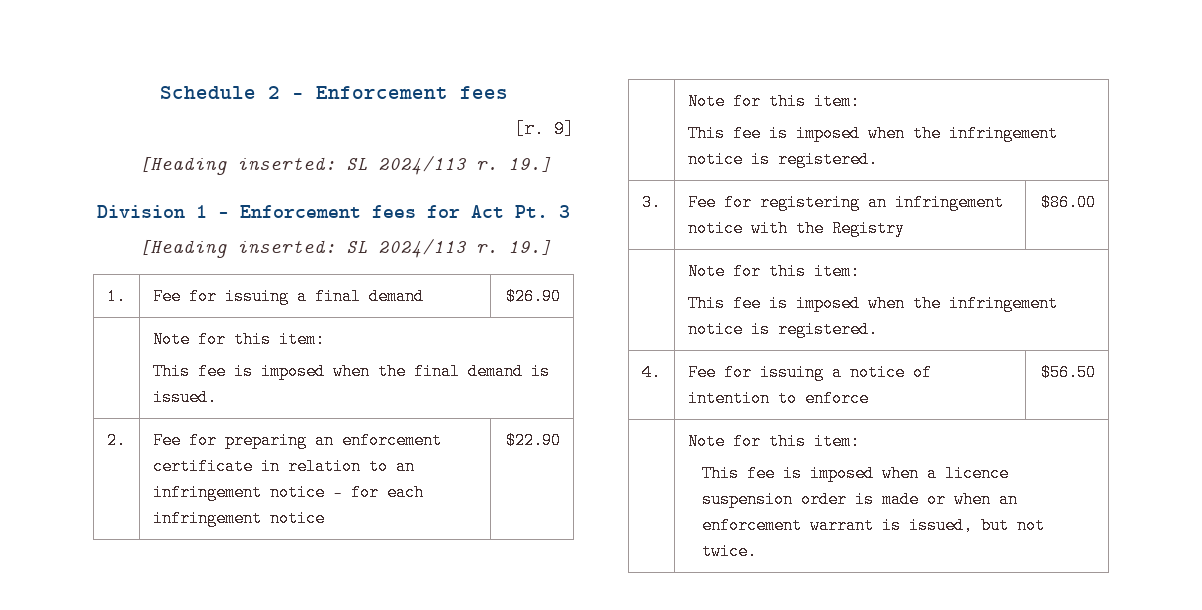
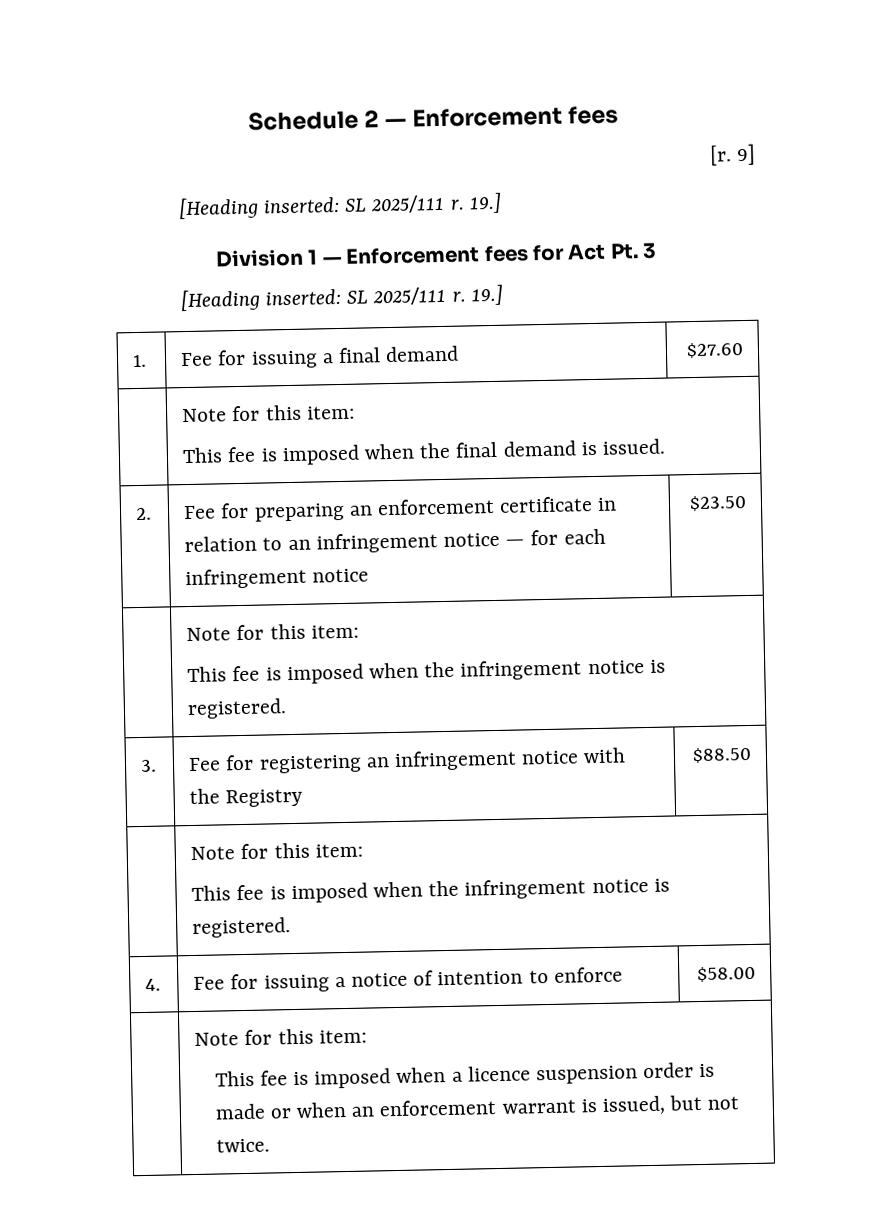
  9]
- [Heading inserted: SL 2024/113 r.
+ [Heading inserted: SL 2025/111 r.
  Division 1 — Enforcement fees for Act Pt. 3
- [Heading inserted: SL 2024/113 r.
+ [Heading inserted: SL 2025/111 r.
- 1. | Fee for issuing a final demand | $26.90
+ 1. | Fee for issuing a final demand | $27.60
- 2. | Fee for preparing an enforcement certificate in relation to an infringement notice — for each infringement notice | $22.90
+ 2. | Fee for preparing an enforcement certificate in relation to an infringement notice — for each infringement notice | $23.50
- 3. | Fee for registering an infringement notice with the Registry | $86.00
+ 3. | Fee for registering an infringement notice with the Registry | $88.50
- 4. | Fee for issuing a notice of intention to enforce | $56.50
+ 4. | Fee for issuing a notice of intention to enforce | $58.00

